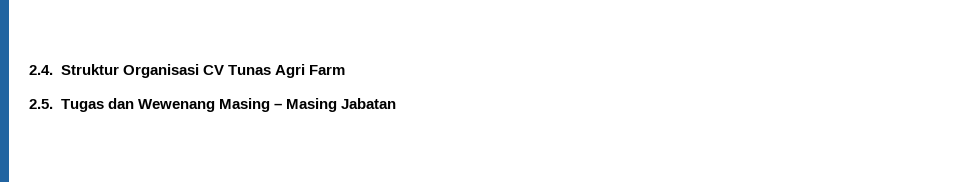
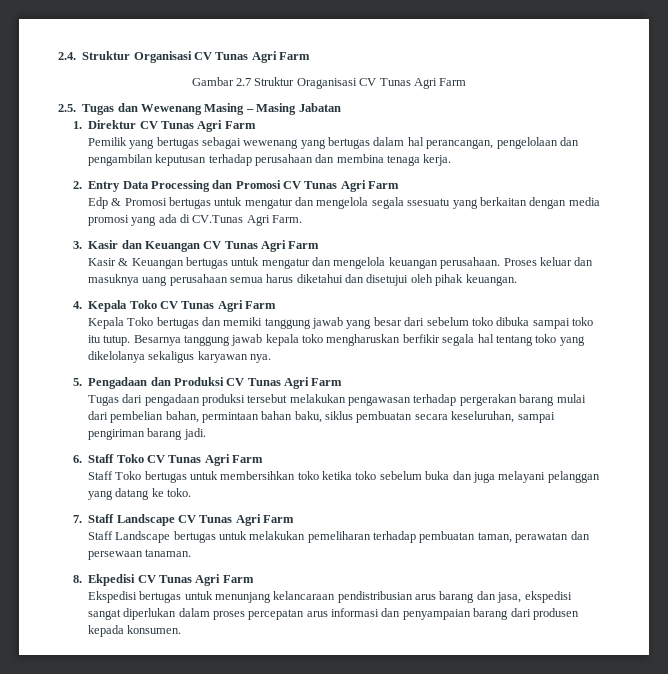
+ Gambar 2.7 Struktur Oraganisasi CV Tunas Agri Farm
+ 1. Direktur CV Tunas Agri Farm
+ Pemilik yang bertugas sebagai wewenang yang bertugas dalam hal perancangan, pengelolaan dan pengambilan keputusan terhadap perusahaan dan membina tenaga kerja.
+ 2. Entry Data Processing dan Promosi CV Tunas Agri Farm
+ Edp & Promosi bertugas untuk mengatur dan mengelola segala ssesuatu yang berkaitan dengan media promosi yang ada di CV.Tunas Agri Farm.
+ 3. Kasir dan Keuangan CV Tunas Agri Farm
+ Kasir & Keuangan bertugas untuk mengatur dan mengelola keuangan perusahaan. Proses keluar dan masuknya uang perusahaan semua harus diketahui dan disetujui oleh pihak keuangan.
+ 4. Kepala Toko CV Tunas Agri Farm
+ Kepala Toko bertugas dan memiki tanggung jawab yang besar dari sebelum toko dibuka sampai toko itu tutup. Besarnya tanggung jawab kepala toko mengharuskan berfikir segala hal tentang toko yang dikelolanya sekaligus karyawan nya.
+ 5. Pengadaan dan Produksi CV Tunas Agri Farm
+ Tugas dari pengadaan produksi tersebut melakukan pengawasan terhadap pergerakan barang mulai dari pembelian bahan, permintaan bahan baku, siklus pembuatan secara keseluruhan, sampai pengiriman barang jadi.
+ 6. Staff Toko CV Tunas Agri Farm
+ Staff Toko bertugas untuk membersihkan toko ketika toko sebelum buka dan juga melayani pelanggan yang datang ke toko.
+ 7. Staff Landscape CV Tunas Agri Farm
+ Staff Landscape bertugas untuk melakukan pemeliharan terhadap pembuatan taman, perawatan dan persewaan tanaman.
+ 8. Ekpedisi CV Tunas Agri Farm
+ Ekspedisi bertugas untuk menunjang kelancaraan pendistribusian arus barang dan jasa, ekspedisi sangat diperlukan dalam proses percepatan arus informasi dan penyampaian barang dari produsen kepada konsumen.

